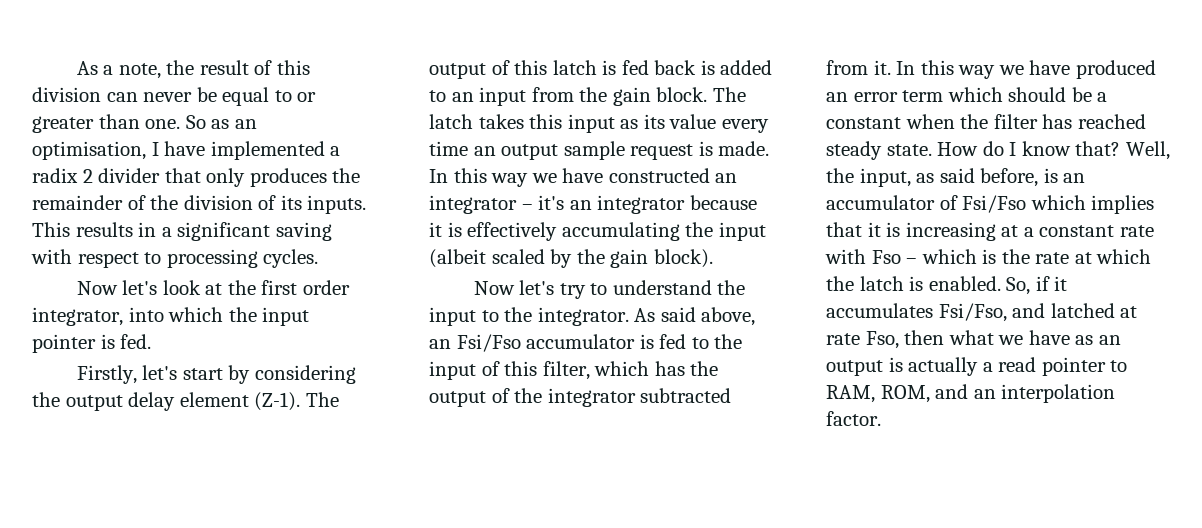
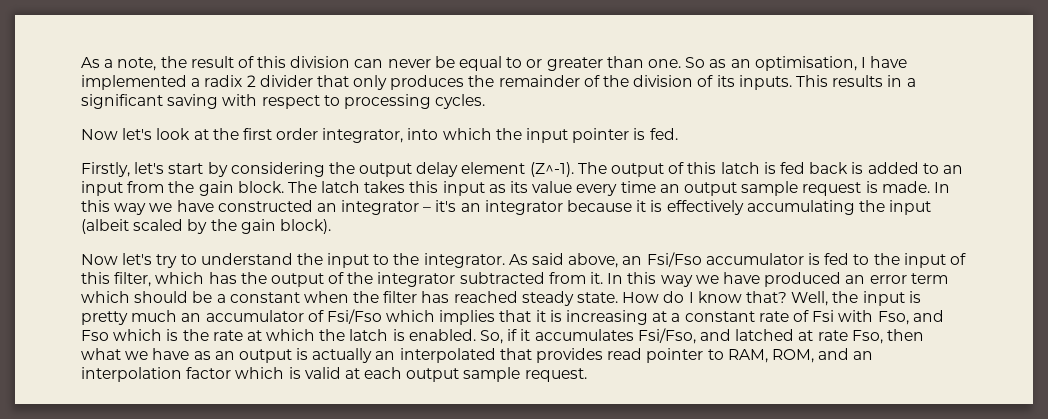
- Firstly, let's start by considering the output delay element (Z-1).
+ Firstly, let's start by considering the output delay element (Z^-1).
- Well, the input, as said before, is an accumulator of Fsi/Fso which implies that it is increasing at a constant rate with Fso – which is the rate at which the latch is enabled.
+ Well, the input is pretty much an accumulator of Fsi/Fso which implies that it is increasing at a constant rate of Fsi with Fso, and Fso which is the rate at which the latch is enabled.
- So, if it accumulates Fsi/Fso, and latched at rate Fso, then what we have as an output is actually a read pointer to RAM, ROM, and an interpolation factor.
+ So, if it accumulates Fsi/Fso, and latched at rate Fso, then what we have as an output is actually an interpolated that provides read pointer to RAM, ROM, and an interpolation factor which is valid at each output sample request.

